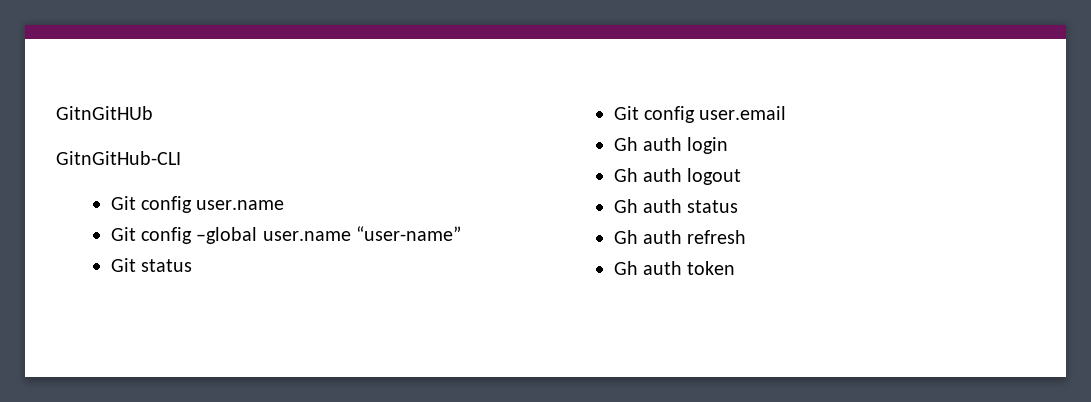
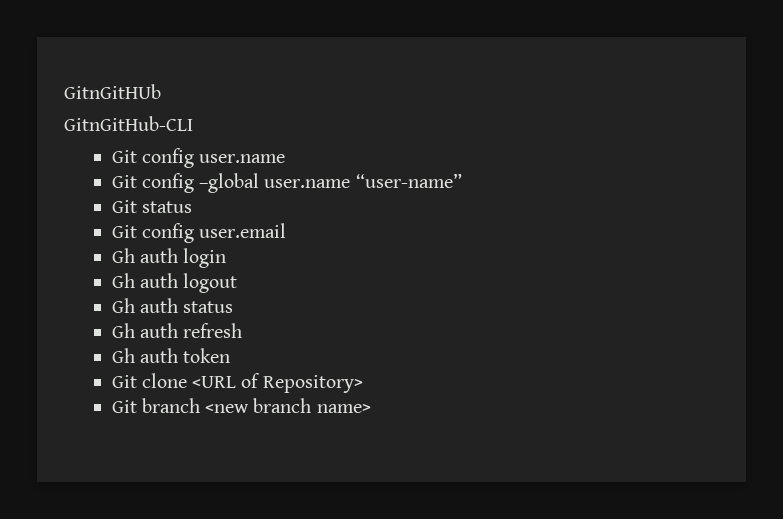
+ Git clone <URL of Repository>
+ Git branch <new branch name>

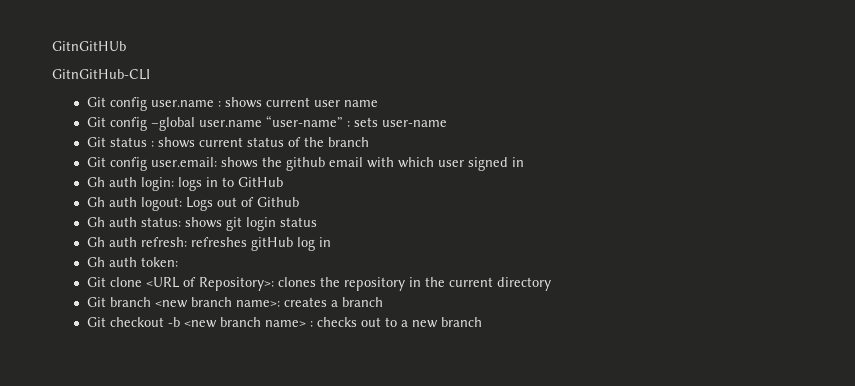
- Git config user.name
+ Git config user.name : shows current user name
- Git config –global user.name “user-name”
+ Git config –global user.name “user-name” : sets user-name
- Git status
- Git config user.email
- Gh auth login
- Gh auth logout
- Gh auth status
- Gh auth refresh
- Gh auth token
+ Git status : shows current status of the branch
+ Git config user.email: shows the github email with which user signed in
+ Gh auth login: logs in to GitHub
+ Gh auth logout: Logs out of Github
+ Gh auth status: shows git login status
+ Gh auth refresh: refreshes gitHub log in
+ Gh auth token:
- Git clone <URL of Repository>
- Git branch <new branch name>
+ Git clone <URL of Repository>: clones the repository in the current directory
+ Git branch <new branch name>: creates a branch
+ Git checkout -b <new branch name> : checks out to a new branch

